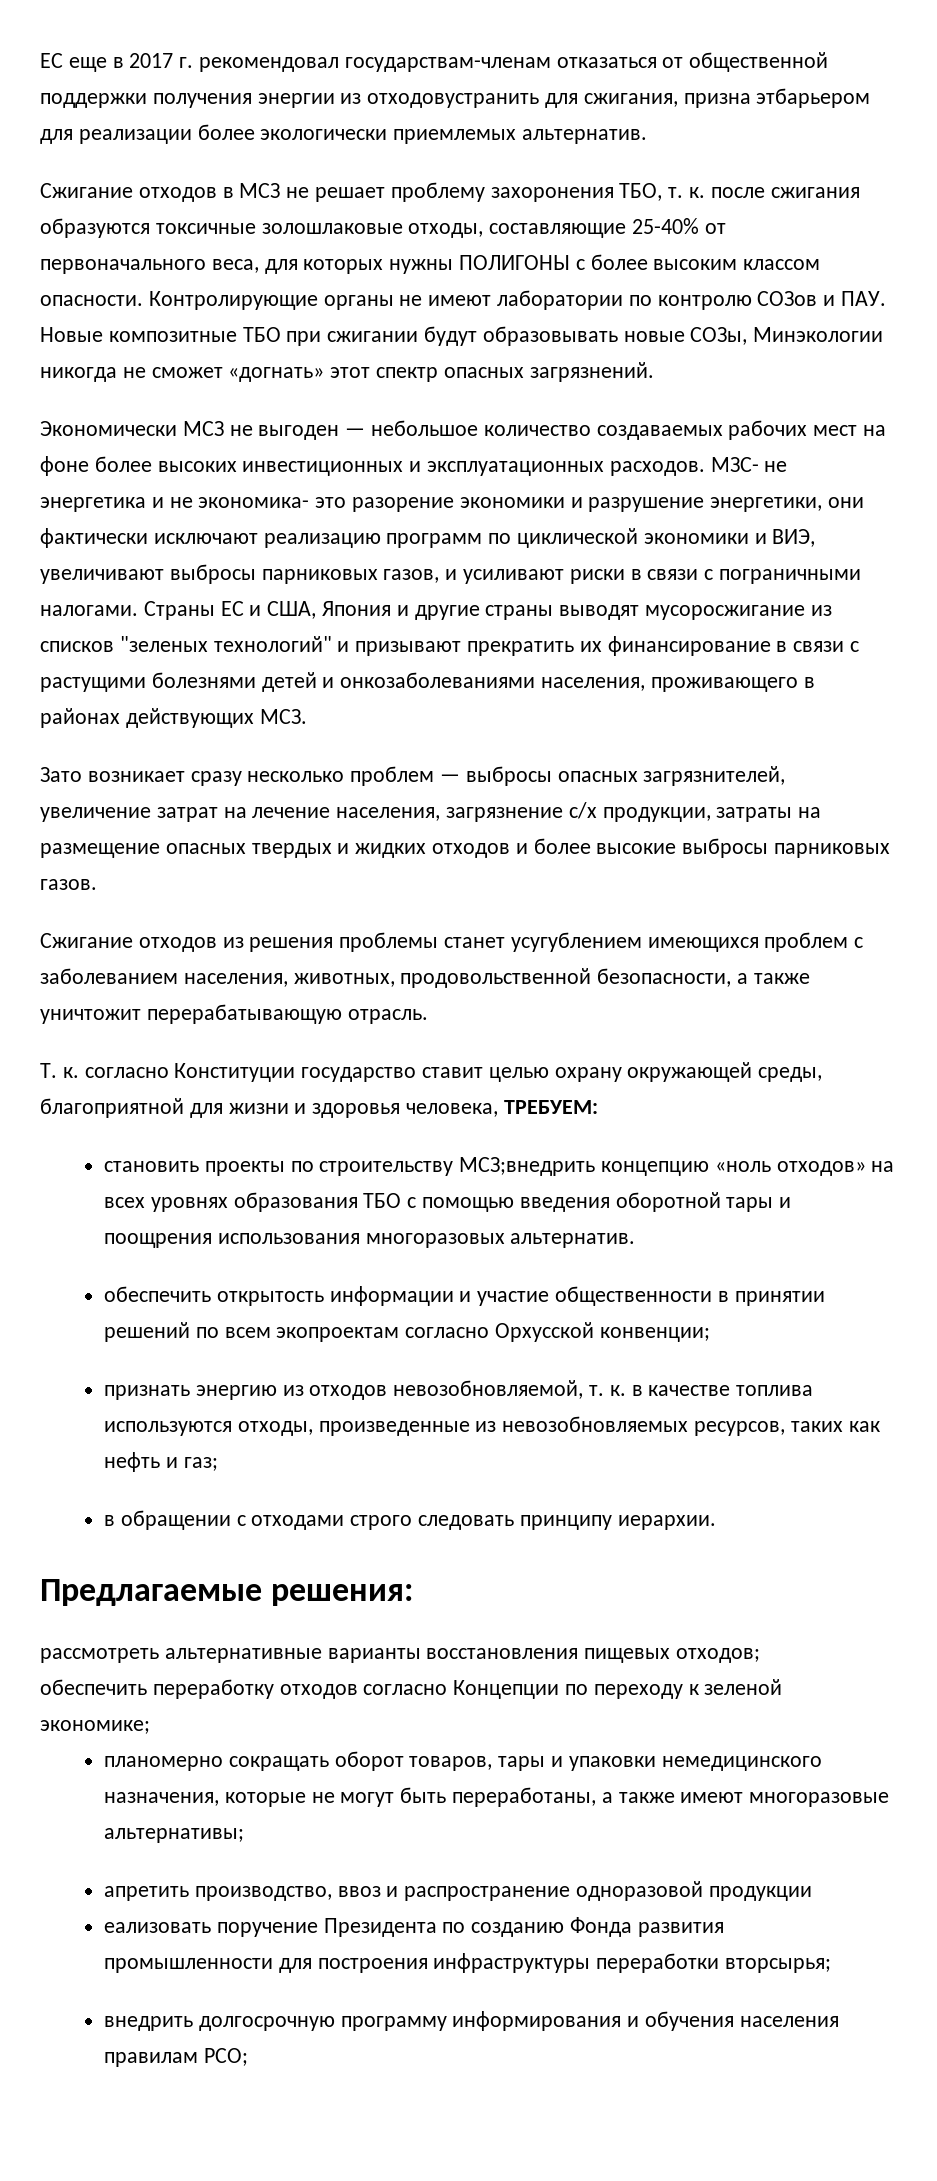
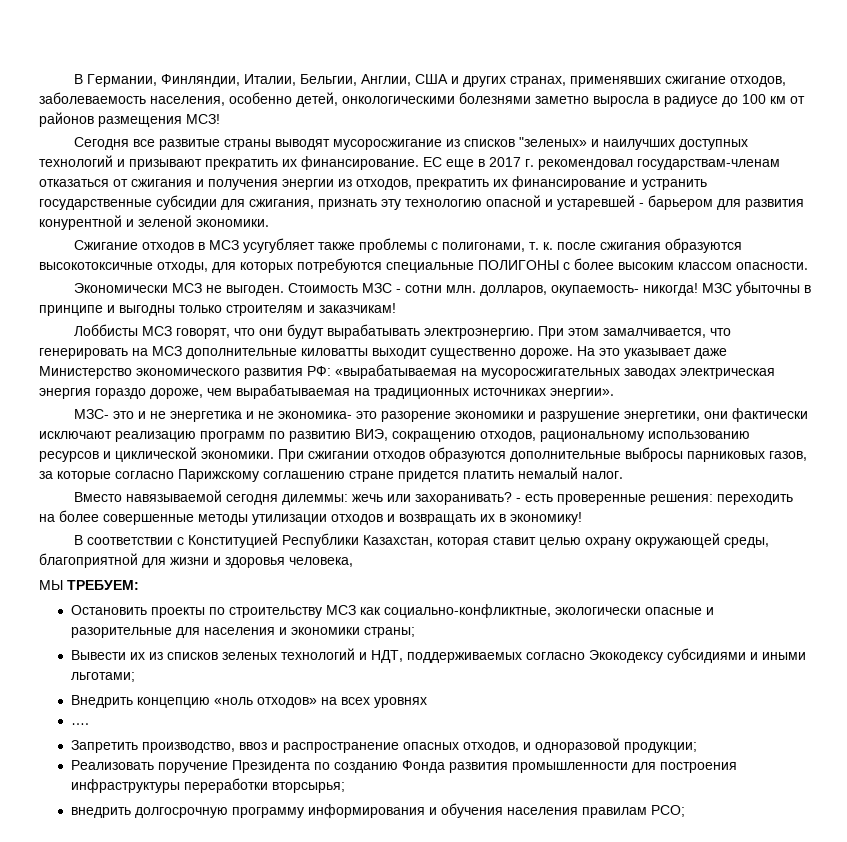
+ В Германии, Финляндии, Италии, Бельгии, Англии, США и других странах, применявших сжигание отходов, заболеваемость населения, особенно детей, онкологическими болезнями заметно выросла в радиусе до 100 км от районов размещения МСЗ!
+ Сегодня все развитые страны выводят мусоросжигание из списков "зеленых» и наилучших доступных технологий и призывают прекратить их финансирование.
- ЕС еще в 2017 г. рекомендовал государствам-членам отказаться от общественной поддержки получения энергии из отходовустранить для сжигания, призна этбарьером для реализации более экологически приемлемых альтернатив.
+ ЕС еще в 2017 г. рекомендовал государствам-членам отказаться от сжигания и получения энергии из отходов, прекратить их финансирование и устранить государственные субсидии для сжигания, признать эту технологию опасной и устаревшей - барьером для развития конурентной и зеленой экономики.
- Сжигание отходов в МСЗ не решает проблему захоронения ТБО, т. к. после сжигания образуются токсичные золошлаковые отходы, составляющие 25-40% от первоначального веса, для которых нужны ПОЛИГОНЫ с более высоким классом опасности. Контролирующие органы не имеют лаборатории по контролю СОЗов и ПАУ. Новые композитные ТБО при сжигании будут образовывать новые СОЗы, Минэкологии никогда не сможет «догнать» этот спектр опасных загрязнений.
- Экономически МСЗ не выгоден — небольшое количество создаваемых рабочих мест на фоне более высоких инвестиционных и эксплуатационных расходов. МЗС- не энергетика и не экономика- это разорение экономики и разрушение энергетики, они фактически исключают реализацию программ по циклической экономики и ВИЭ, увеличивают выбросы парниковых газов, и усиливают риски в связи с пограничными налогами. Страны ЕС и США, Япония и другие страны выводят мусоросжигание из списков "зеленых технологий" и призывают прекратить их финансирование в связи с растущими болезнями детей и онкозаболеваниями населения, проживающего в районах действующих МСЗ.
- Зато возникает сразу несколько проблем — выбросы опасных загрязнителей, увеличение затрат на лечение населения, загрязнение с/х продукции, затраты на размещение опасных твердых и жидких отходов и более высокие выбросы парниковых газов.
- Сжигание отходов из решения проблемы станет усугублением имеющихся проблем с заболеванием населения, животных, продовольственной безопасности, а также уничтожит перерабатывающую отрасль.
- Т. к. согласно Конституции государство ставит целью охрану окружающей среды, благоприятной для жизни и здоровья человека, ТРЕБУЕМ:
+ Сжигание отходов в МСЗ усугубляет также проблемы с полигонами, т. к. после сжигания образуются высокотоксичные отходы, для которых потребуются специальные ПОЛИГОНЫ с более высоким классом опасности.
+ Экономически МСЗ не выгоден. Стоимость МЗС - сотни млн. долларов, окупаемость- никогда! МЗС убыточны в принципе и выгодны только строителям и заказчикам!
+ Лоббисты МСЗ говорят, что они будут вырабатывать электроэнергию. При этом замалчивается, что генерировать на МСЗ дополнительные киловатты выходит существенно дороже. На это указывает даже Министерство экономического развития РФ: «вырабатываемая на мусоросжигательных заводах электрическая энергия гораздо дороже, чем вырабатываемая на традиционных источниках энергии».
+ МЗС- это и не энергетика и не экономика- это разорение экономики и разрушение энергетики, они фактически исключают реализацию программ по развитию ВИЭ, сокращению отходов, рациональному использованию ресурсов и циклической экономики. При сжигании отходов образуются дополнительные выбросы парниковых газов, за которые согласно Парижскому соглашению стране придется платить немалый налог.
+ Вместо навязываемой сегодня дилеммы: жечь или захоранивать? - есть проверенные решения: переходить на более совершенные методы утилизации отходов и возвращать их в экономику!
+ В соответствии с Конституцией Республики Казахстан, которая ставит целью охрану окружающей среды, благоприятной для жизни и здоровья человека,
+ МЫ ТРЕБУЕМ:
- становить проекты по строительству МСЗ;внедрить концепцию «ноль отходов» на всех уровнях образования ТБО с помощью введения оборотной тары и поощрения использования многоразовых альтернатив.
- обеспечить открытость информации и участие общественности в принятии решений по всем экопроектам согласно Орхусской конвенции;
- признать энергию из отходов невозобновляемой, т. к. в качестве топлива используются отходы, произведенные из невозобновляемых ресурсов, таких как нефть и газ;
- в обращении с отходами строго следовать принципу иерархии.
- Предлагаемые решения:
- рассмотреть альтернативные варианты восстановления пищевых отходов;
- обеспечить переработку отходов согласно Концепции по переходу к зеленой экономике;
- планомерно сокращать оборот товаров, тары и упаковки немедицинского назначения, которые не могут быть переработаны, а также имеют многоразовые альтернативы;
- апретить производство, ввоз и распространение одноразовой продукции
- еализовать поручение Президента по созданию Фонда развития промышленности для построения инфраструктуры переработки вторсырья;
+ Остановить проекты по строительству МСЗ как социально-конфликтные, экологически опасные и разорительные для населения и экономики страны;
+ Вывести их из списков зеленых технологий и НДТ, поддерживаемых согласно Экокодексу субсидиями и иными льготами;
+ Внедрить концепцию «ноль отходов» на всех уровнях
+ ….
+ Запретить производство, ввоз и распространение опасных отходов, и одноразовой продукции;
+ Реализовать поручение Президента по созданию Фонда развития промышленности для построения инфраструктуры переработки вторсырья;

